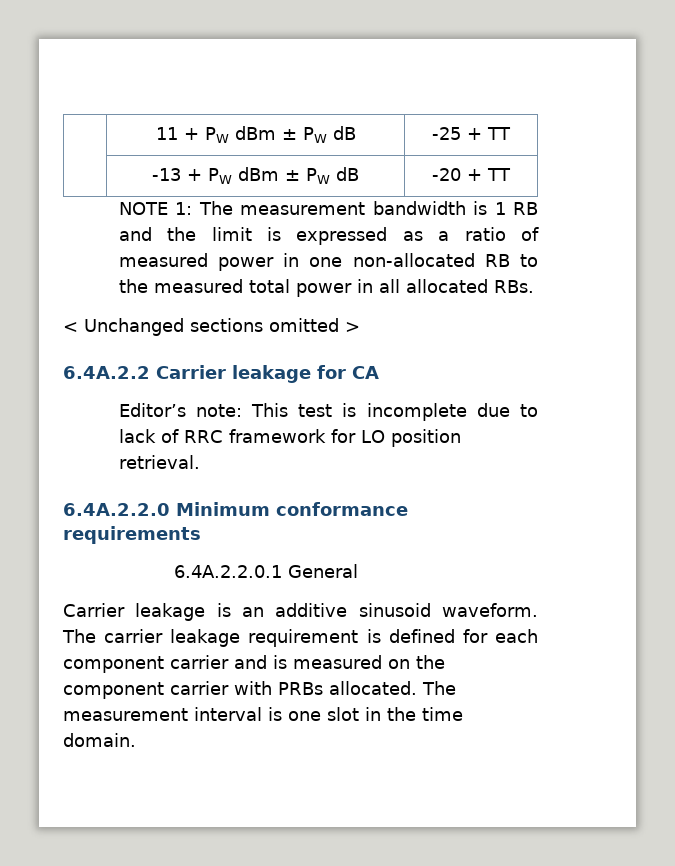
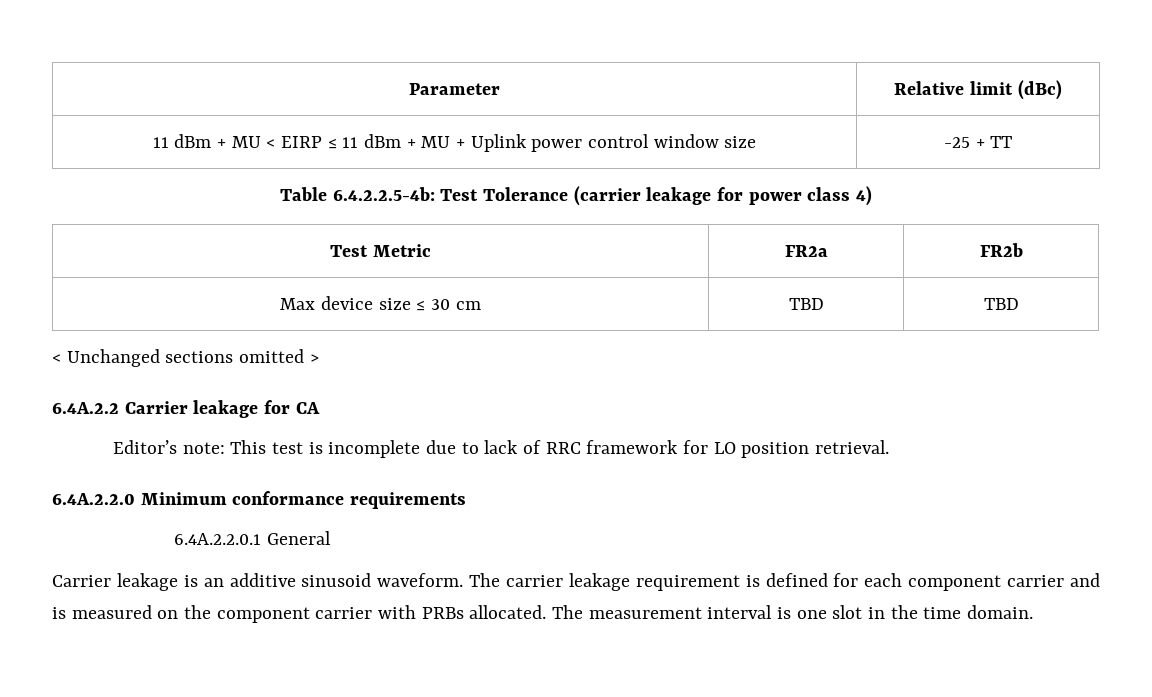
- | 11 + PW dBm ± PW dB | -25 + TT
- | -13 + PW dBm ± PW dB | -20 + TT
- NOTE 1: The measurement bandwidth is 1 RB and the limit is expressed as a ratio of measured power in one non-allocated RB to the measured total power in all allocated RBs.
+ Parameter | Relative limit (dBc)
+ 11 dBm + MU < EIRP ≤ 11 dBm + MU + Uplink power control window size | -25 + TT
+ Table 6.4.2.2.5-4b: Test Tolerance (carrier leakage for power class 4)
+ Test Metric | FR2a | FR2b
+ Max device size ≤ 30 cm | TBD | TBD

